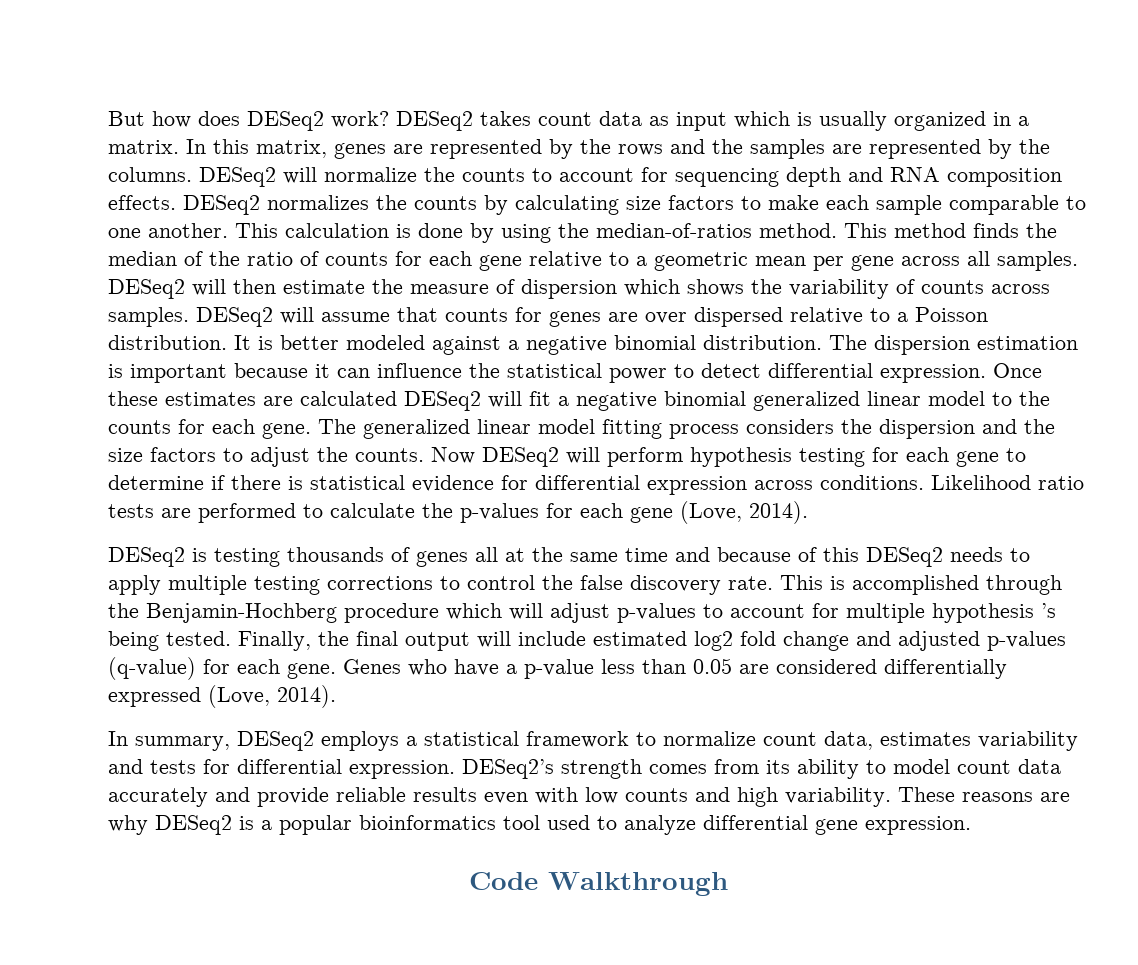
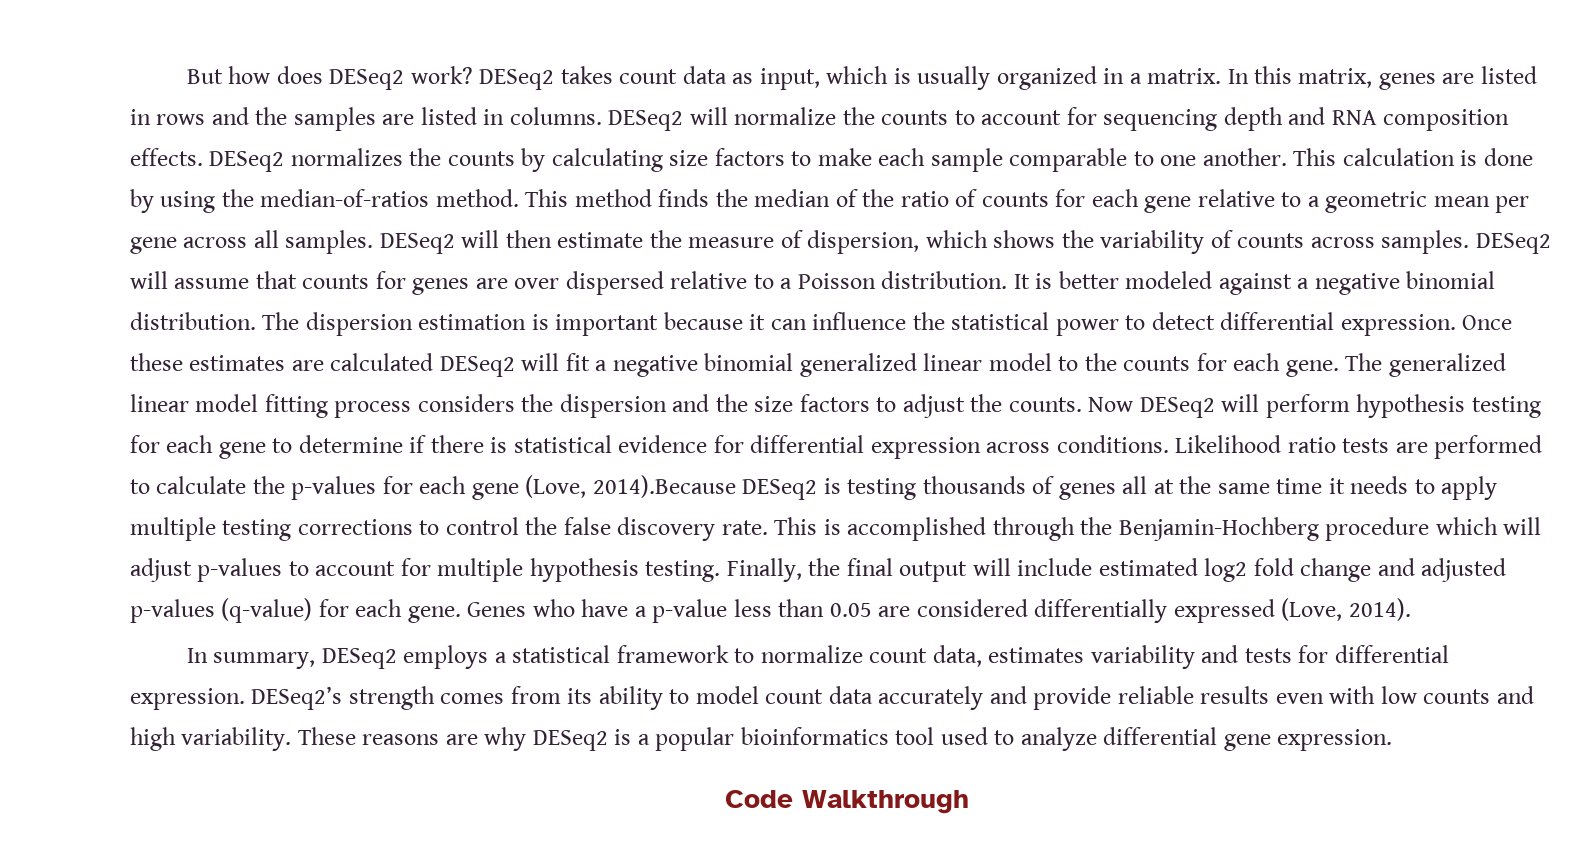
- DESeq2 takes count data as input which is usually organized in a matrix.
+ DESeq2 takes count data as input, which is usually organized in a matrix.
- In this matrix, genes are represented by the rows and the samples are represented by the columns.
+ In this matrix, genes are listed in rows and the samples are listed in columns.
- DESeq2 will then estimate the measure of dispersion which shows the variability of counts across samples.
+ DESeq2 will then estimate the measure of dispersion, which shows the variability of counts across samples.
- Likelihood ratio tests are performed to calculate the p-values for each gene (Love, 2014).
- DESeq2 is testing thousands of genes all at the same time and because of this DESeq2 needs to apply multiple testing corrections to control the false discovery rate.
+ Likelihood ratio tests are performed to calculate the p-values for each gene (Love, 2014).Because DESeq2 is testing thousands of genes all at the same time it needs to apply multiple testing corrections to control the false discovery rate.
- This is accomplished through the Benjamin-Hochberg procedure which will adjust p-values to account for multiple hypothesis ’s being tested.
+ This is accomplished through the Benjamin-Hochberg procedure which will adjust p-values to account for multiple hypothesis testing.

